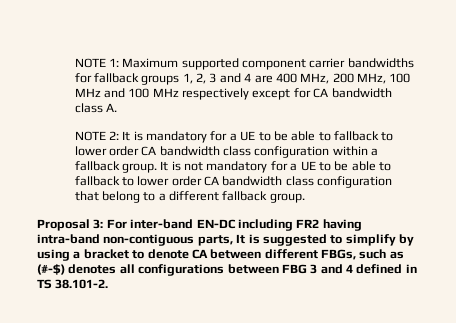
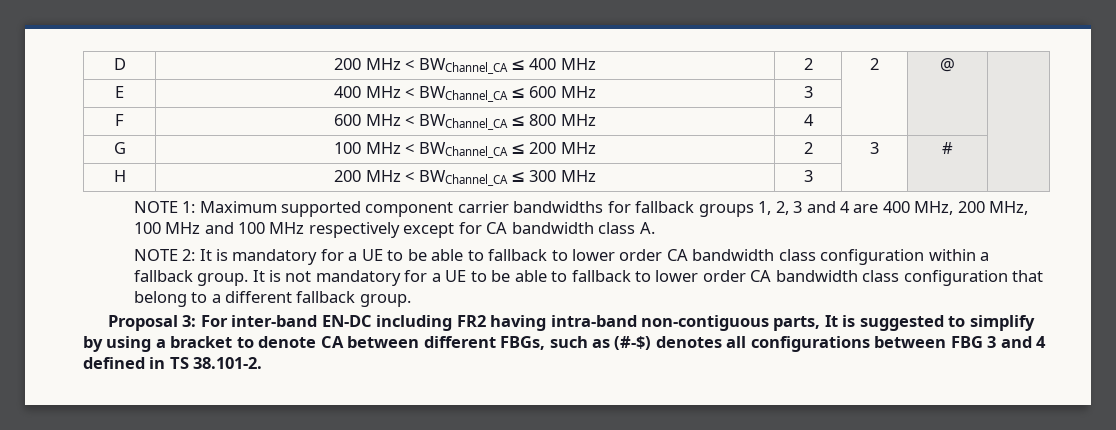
+ D | 200 MHz < BWChannel_CA ≤ 400 MHz | 2 | 2 | @ |
+ E | 400 MHz < BWChannel_CA ≤ 600 MHz | 3 | | |
+ F | 600 MHz < BWChannel_CA ≤ 800 MHz | 4 | | |
+ G | 100 MHz < BWChannel_CA ≤ 200 MHz | 2 | 3 | # |
+ H | 200 MHz < BWChannel_CA ≤ 300 MHz | 3 | | |

